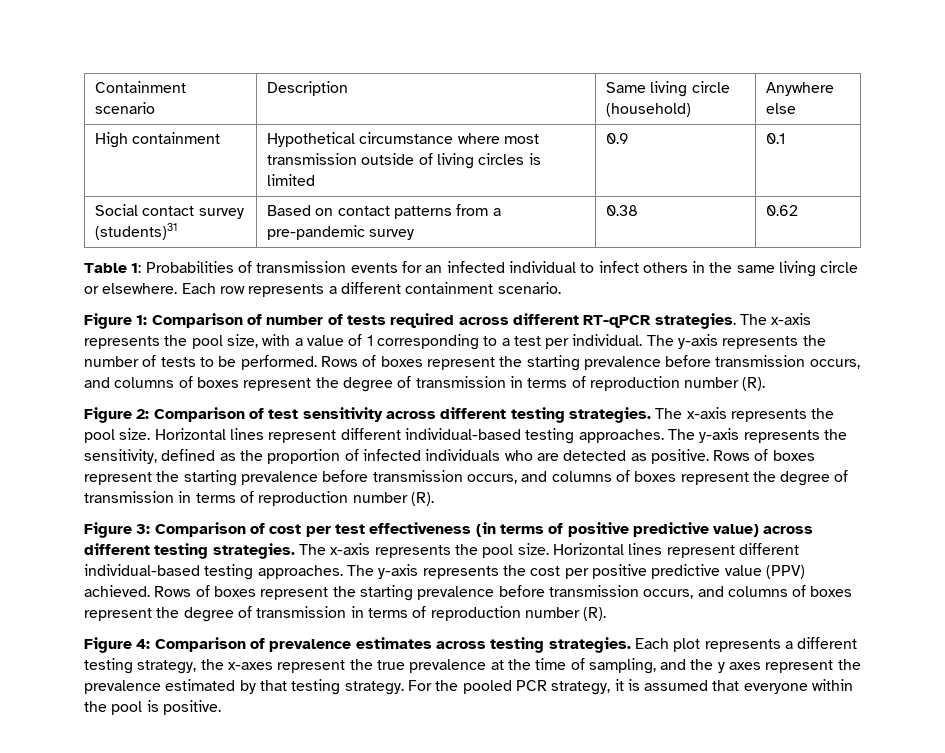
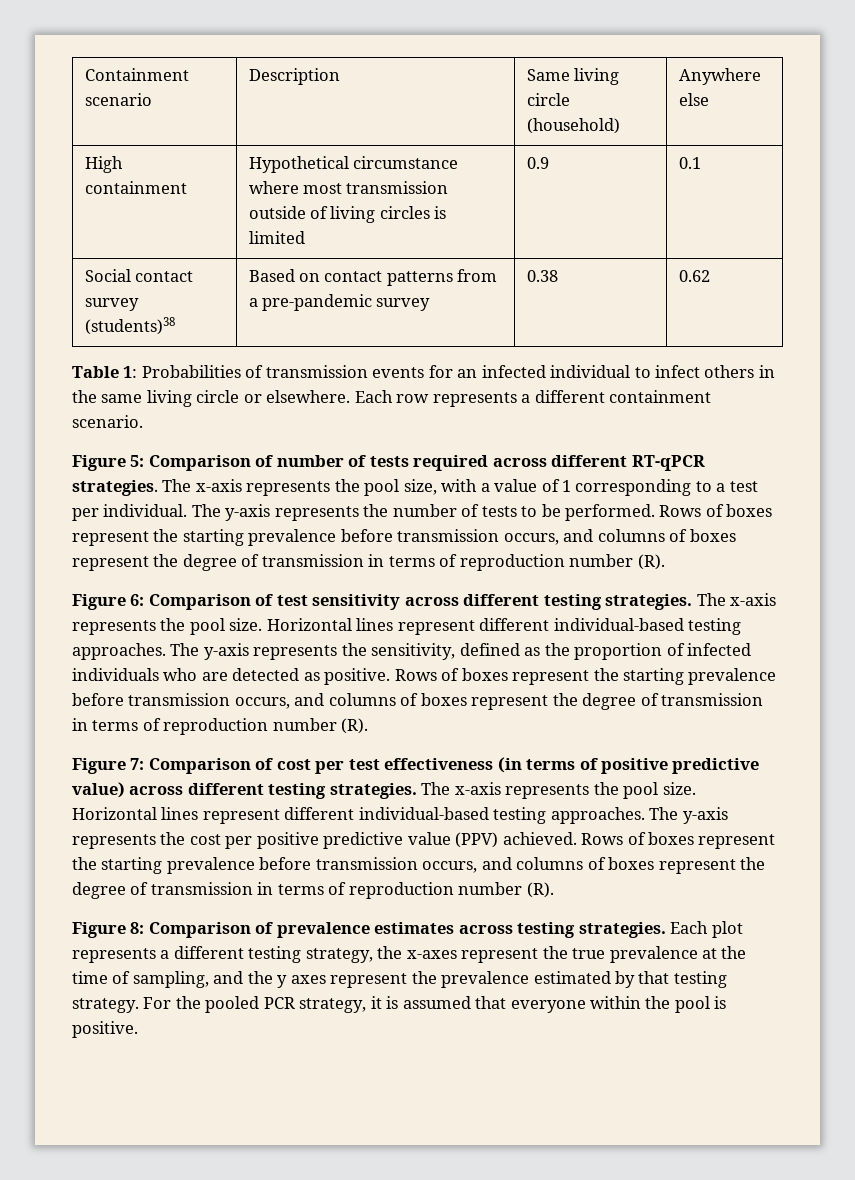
- Social contact survey (students)31 | Based on contact patterns from a pre-pandemic survey | 0.38 | 0.62
+ Social contact survey (students)38 | Based on contact patterns from a pre-pandemic survey | 0.38 | 0.62
- Figure 1: Comparison of number of tests required across different RT-qPCR strategies.
+ Figure 5: Comparison of number of tests required across different RT-qPCR strategies.
- Figure 2: Comparison of test sensitivity across different testing strategies.
+ Figure 6: Comparison of test sensitivity across different testing strategies.
- Figure 3: Comparison of cost per test effectiveness (in terms of positive predictive value) across different testing strategies.
+ Figure 7: Comparison of cost per test effectiveness (in terms of positive predictive value) across different testing strategies.
- Figure 4: Comparison of prevalence estimates across testing strategies.
+ Figure 8: Comparison of prevalence estimates across testing strategies.

